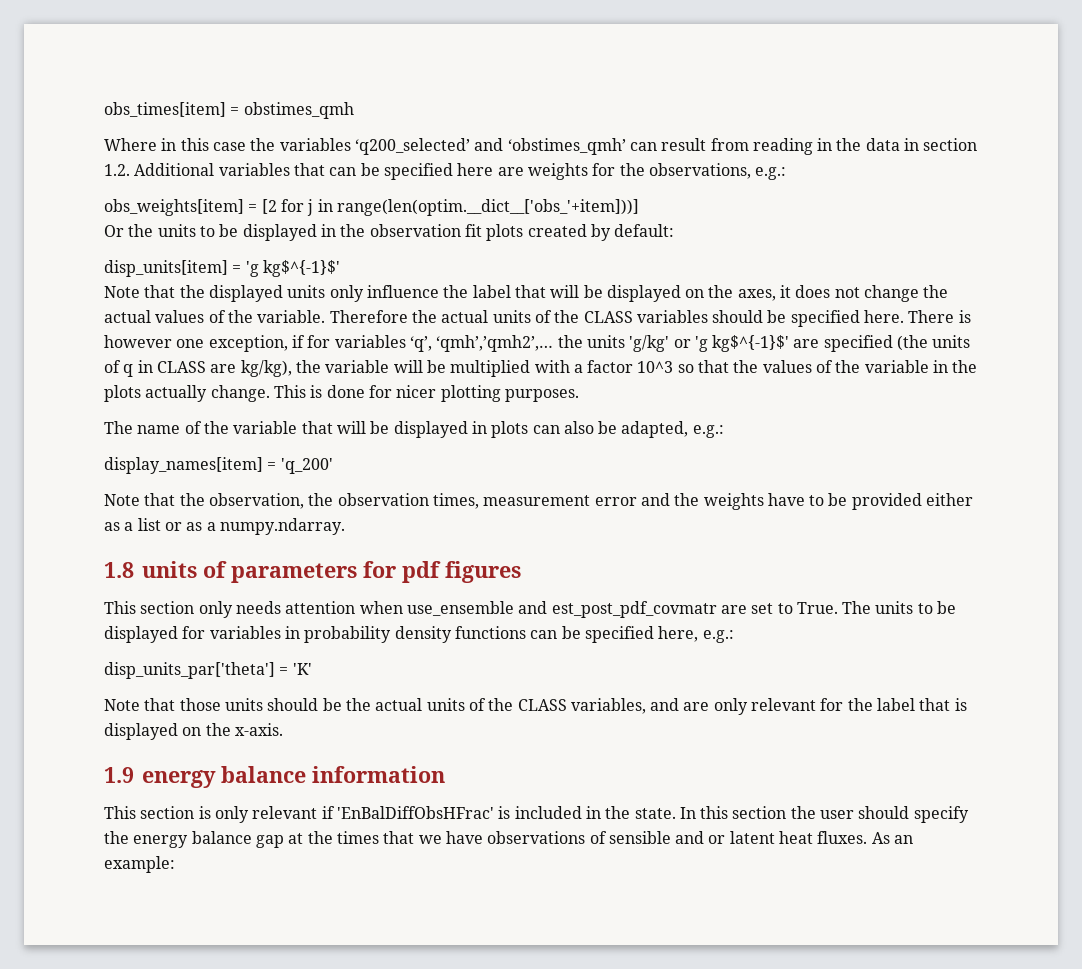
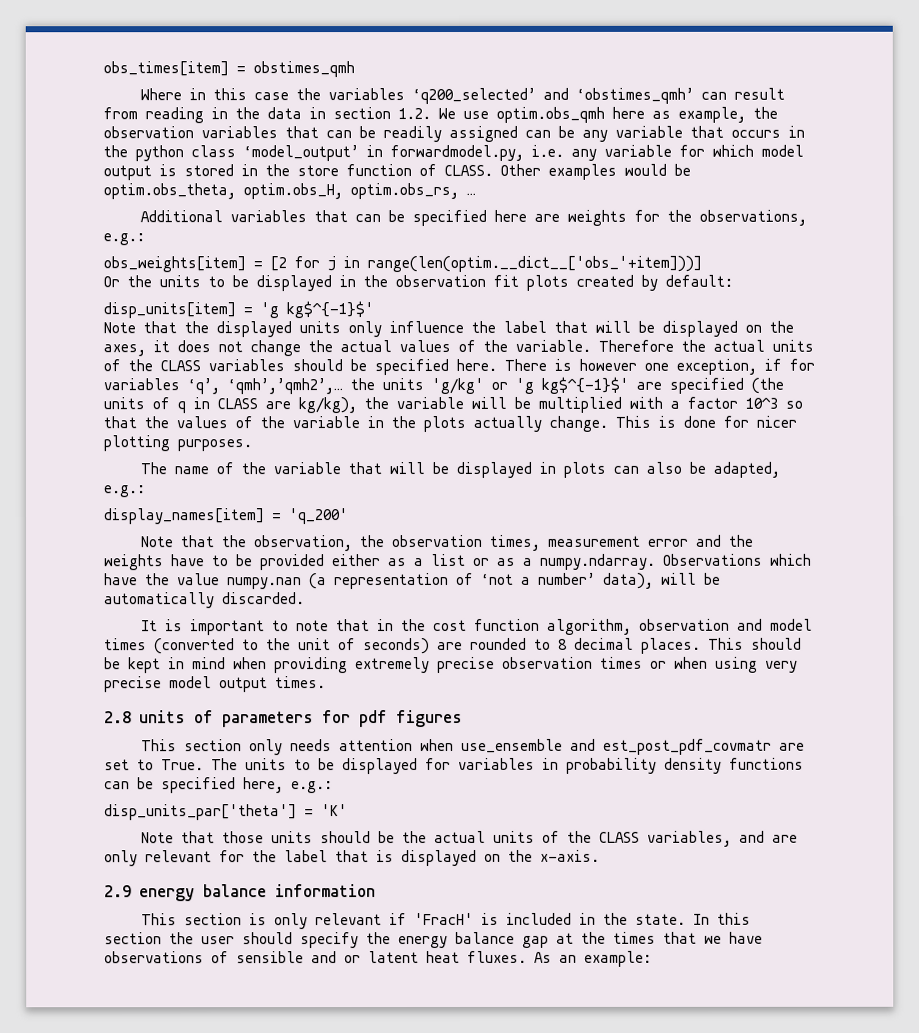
- Where in this case the variables ‘q200_selected’ and ‘obstimes_qmh’ can result from reading in the data in section 1.2. Additional variables that can be specified here are weights for the observations, e.g.:
+ Where in this case the variables ‘q200_selected’ and ‘obstimes_qmh’ can result from reading in the data in section 1.2. We use optim.obs_qmh here as example, the observation variables that can be readily assigned can be any variable that occurs in the python class ‘model_output’ in forwardmodel.py, i.e. any variable for which model output is stored in the store function of CLASS. Other examples would be optim.obs_theta, optim.obs_H, optim.obs_rs, …
+ Additional variables that can be specified here are weights for the observations, e.g.:
- Note that the observation, the observation times, measurement error and the weights have to be provided either as a list or as a numpy.ndarray.
- 1.8 units of parameters for pdf figures
+ Note that the observation, the observation times, measurement error and the weights have to be provided either as a list or as a numpy.ndarray. Observations which have the value numpy.nan (a representation of ‘not a number’ data), will be automatically discarded.
+ It is important to note that in the cost function algorithm, observation and model times (converted to the unit of seconds) are rounded to 8 decimal places. This should be kept in mind when providing extremely precise observation times or when using very precise model output times.
+ 2.8 units of parameters for pdf figures
- 1.9 energy balance information
+ 2.9 energy balance information
- This section is only relevant if 'EnBalDiffObsHFrac' is included in the state.
+ This section is only relevant if 'FracH' is included in the state.

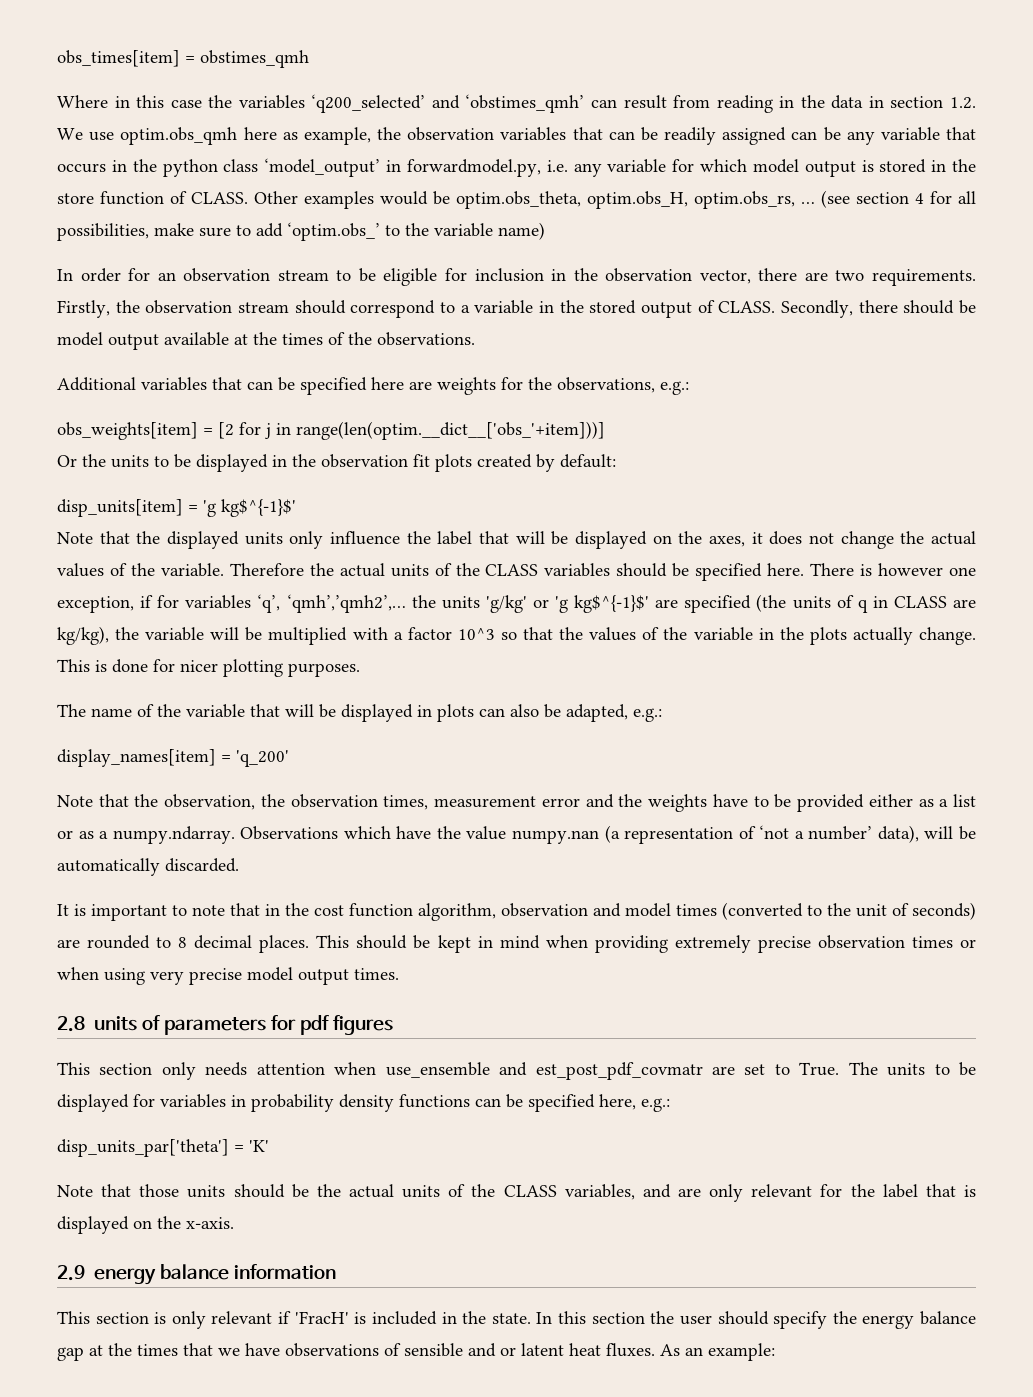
+ (see section 4 for all possibilities, make sure to add ‘optim.obs_’ to the variable name)
+ In order for an observation stream to be eligible for inclusion in the observation vector, there are two requirements. Firstly, the observation stream should correspond to a variable in the stored output of CLASS. Secondly, there should be model output available at the times of the observations.

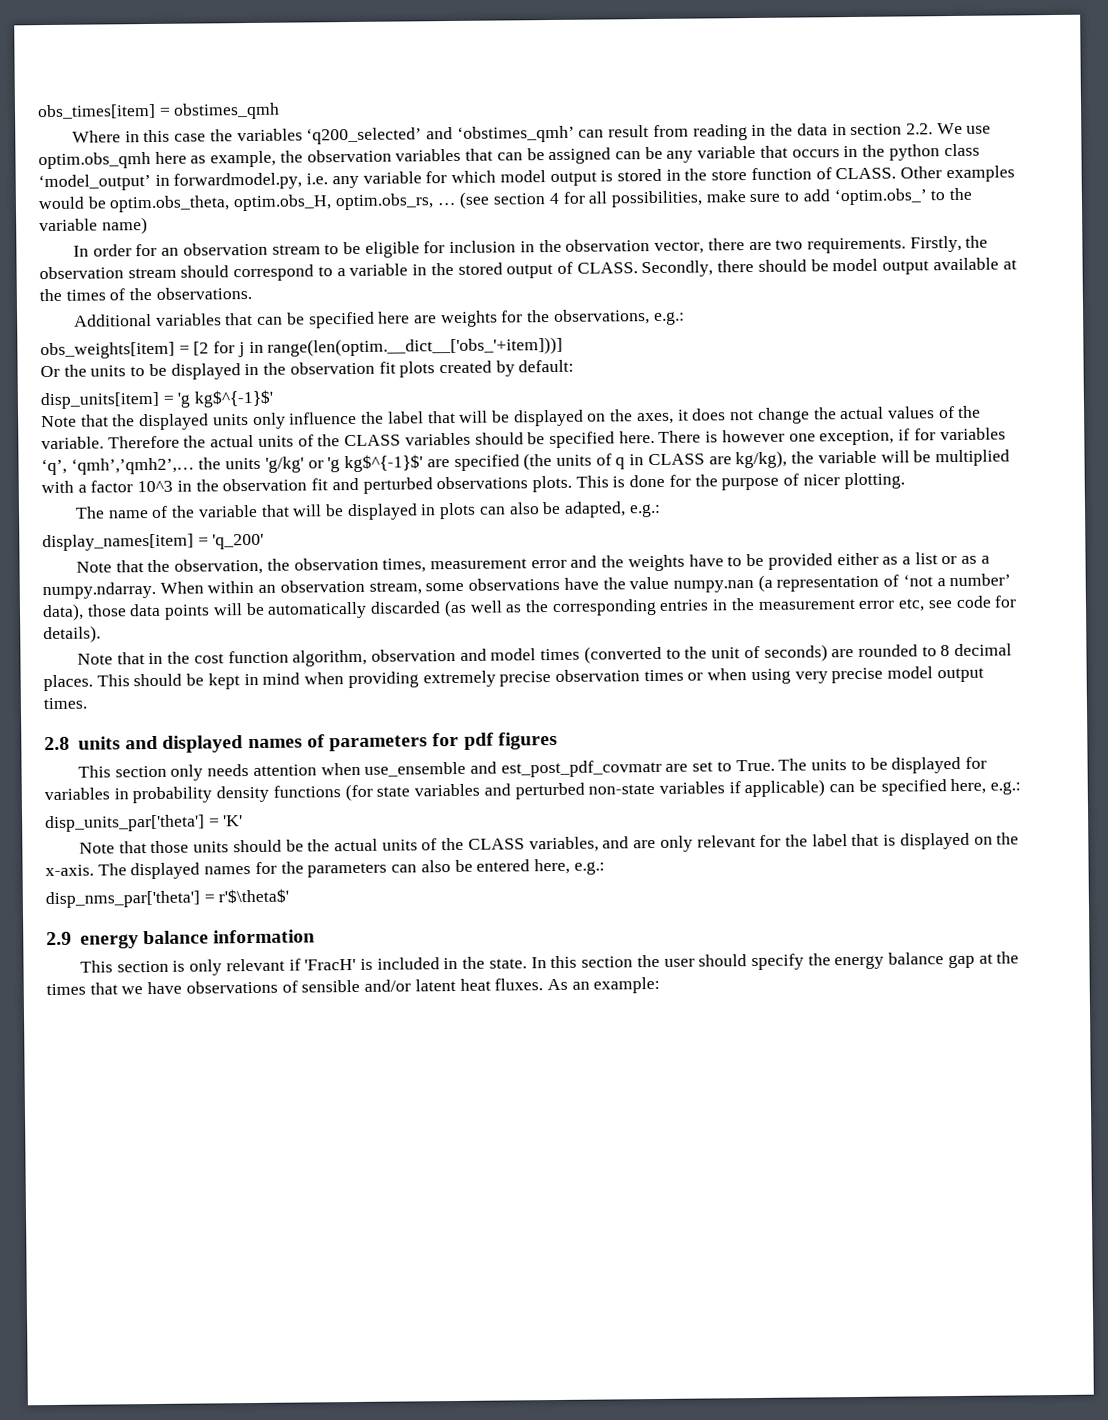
- Where in this case the variables ‘q200_selected’ and ‘obstimes_qmh’ can result from reading in the data in section 1.2. We use optim.obs_qmh here as example, the observation variables that can be readily assigned can be any variable that occurs in the python class ‘model_output’ in forwardmodel.py, i.e. any variable for which model output is stored in the store function of CLASS.
+ Where in this case the variables ‘q200_selected’ and ‘obstimes_qmh’ can result from reading in the data in section 2.2. We use optim.obs_qmh here as example, the observation variables that can be assigned can be any variable that occurs in the python class ‘model_output’ in forwardmodel.py, i.e. any variable for which model output is stored in the store function of CLASS.
- There is however one exception, if for variables ‘q’, ‘qmh’,’qmh2’,… the units 'g/kg' or 'g kg$^{-1}$' are specified (the units of q in CLASS are kg/kg), the variable will be multiplied with a factor 10^3 so that the values of the variable in the plots actually change. This is done for nicer plotting purposes.
+ There is however one exception, if for variables ‘q’, ‘qmh’,’qmh2’,… the units 'g/kg' or 'g kg$^{-1}$' are specified (the units of q in CLASS are kg/kg), the variable will be multiplied with a factor 10^3 in the observation fit and perturbed observations plots. This is done for the purpose of nicer plotting.
- Note that the observation, the observation times, measurement error and the weights have to be provided either as a list or as a numpy.ndarray. Observations which have the value numpy.nan (a representation of ‘not a number’ data), will be automatically discarded.
- It is important to note that in the cost function algorithm, observation and model times (converted to the unit of seconds) are rounded to 8 decimal places.
+ Note that the observation, the observation times, measurement error and the weights have to be provided either as a list or as a numpy.ndarray. When within an observation stream, some observations have the value numpy.nan (a representation of ‘not a number’ data), those data points will be automatically discarded (as well as the corresponding entries in the measurement error etc, see code for details).
+ Note that in the cost function algorithm, observation and model times (converted to the unit of seconds) are rounded to 8 decimal places.
- 2.8 units of parameters for pdf figures
+ 2.8 units and displayed names of parameters for pdf figures
- The units to be displayed for variables in probability density functions can be specified here, e.g.:
+ The units to be displayed for variables in probability density functions (for state variables and perturbed non-state variables if applicable) can be specified here, e.g.:
+ The displayed names for the parameters can also be entered here, e.g.:
+ disp_nms_par['theta'] = r'$\theta$'
- In this section the user should specify the energy balance gap at the times that we have observations of sensible and or latent heat fluxes.
+ In this section the user should specify the energy balance gap at the times that we have observations of sensible and/or latent heat fluxes.

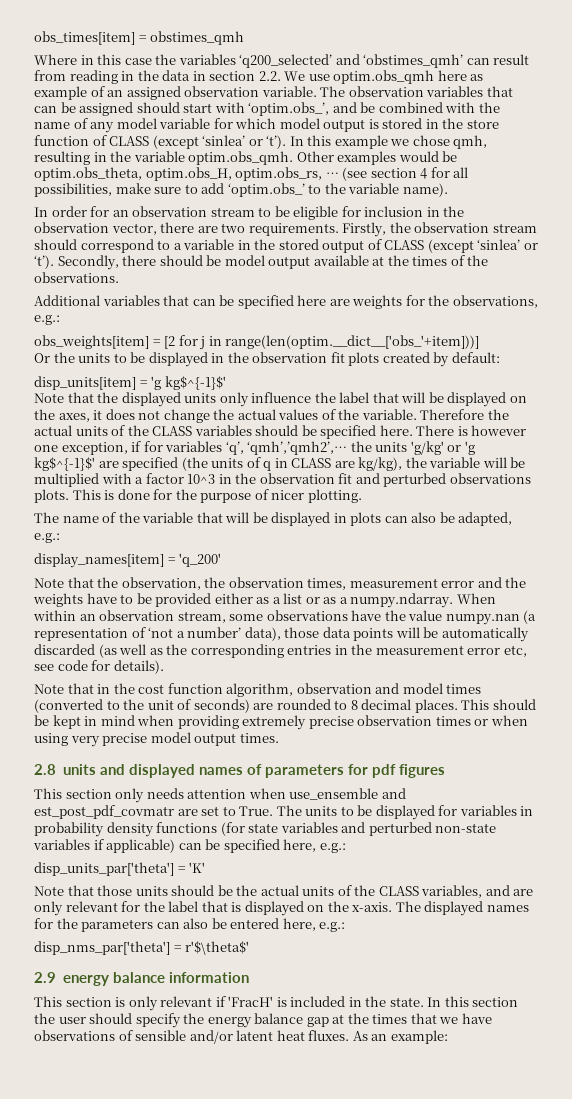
- Where in this case the variables ‘q200_selected’ and ‘obstimes_qmh’ can result from reading in the data in section 2.2. We use optim.obs_qmh here as example, the observation variables that can be assigned can be any variable that occurs in the python class ‘model_output’ in forwardmodel.py, i.e. any variable for which model output is stored in the store function of CLASS. Other examples would be optim.obs_theta, optim.obs_H, optim.obs_rs, …
+ Where in this case the variables ‘q200_selected’ and ‘obstimes_qmh’ can result from reading in the data in section 2.2. We use optim.obs_qmh here as example of an assigned observation variable. The observation variables that can be assigned should start with ‘optim.obs_’, and be combined with the name of any model variable for which model output is stored in the store function of CLASS (except ‘sinlea’ or ‘t’). In this example we chose qmh, resulting in the variable optim.obs_qmh. Other examples would be optim.obs_theta, optim.obs_H, optim.obs_rs, …
- (see section 4 for all possibilities, make sure to add ‘optim.obs_’ to the variable name)
+ (see section 4 for all possibilities, make sure to add ‘optim.obs_’ to the variable name).
- Firstly, the observation stream should correspond to a variable in the stored output of CLASS.
+ Firstly, the observation stream should correspond to a variable in the stored output of CLASS (except ‘sinlea’ or ‘t’).

